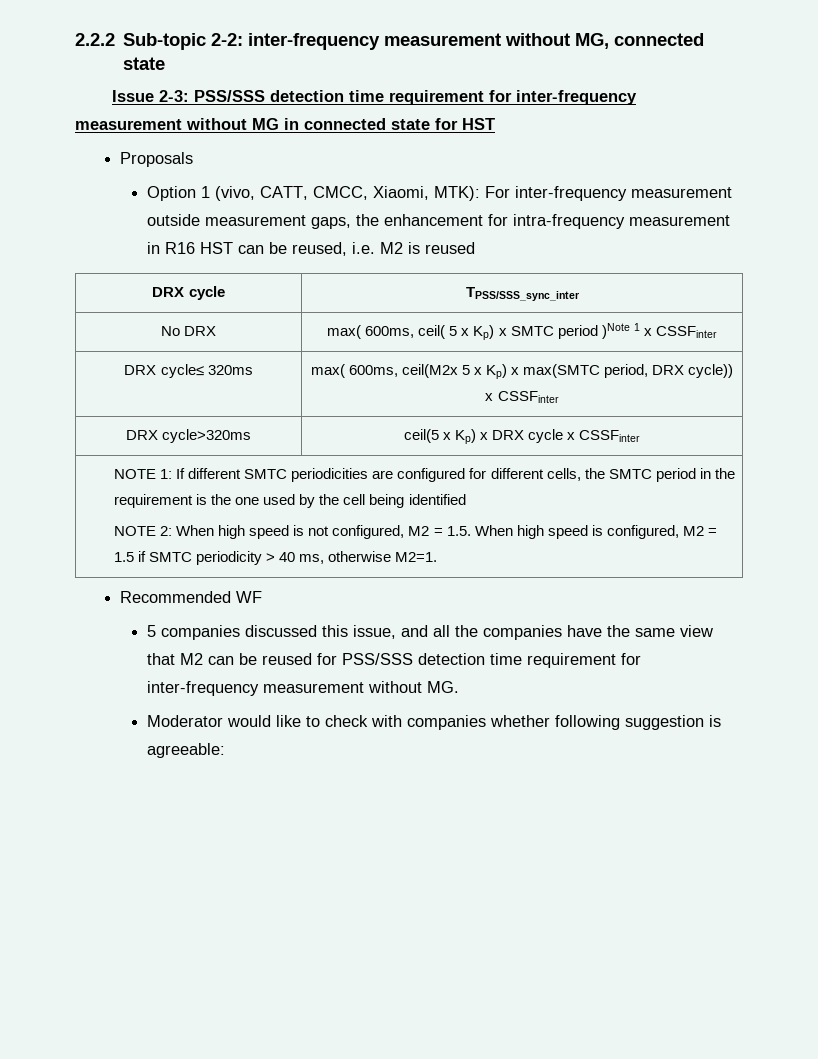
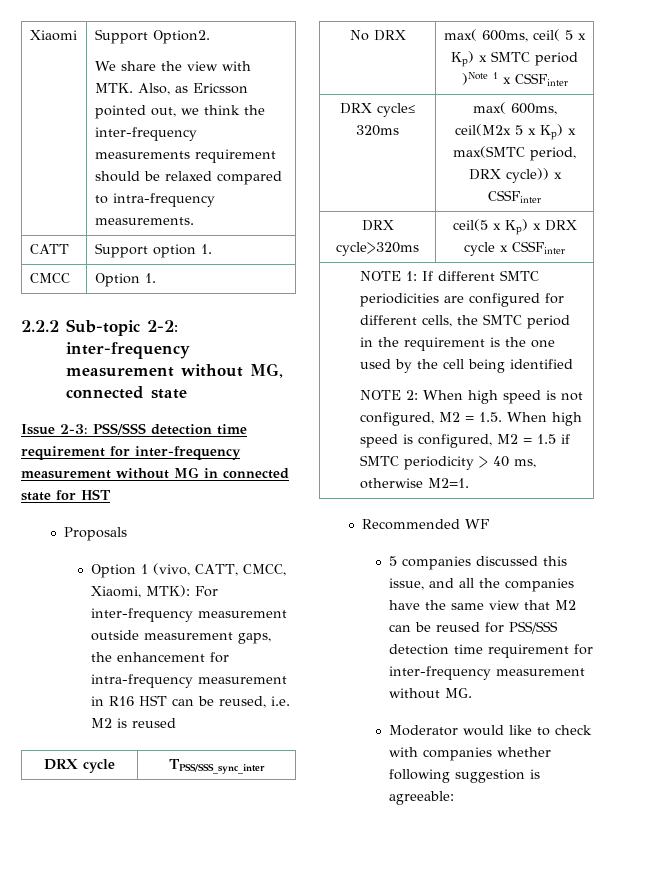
+ Xiaomi | Support Option2.
+ We share the view with MTK. Also, as Ericsson pointed out, we think the inter-frequency measurements requirement should be relaxed compared to intra-frequency measurements.
+ CATT | Support option 1.
+ CMCC | Option 1.

